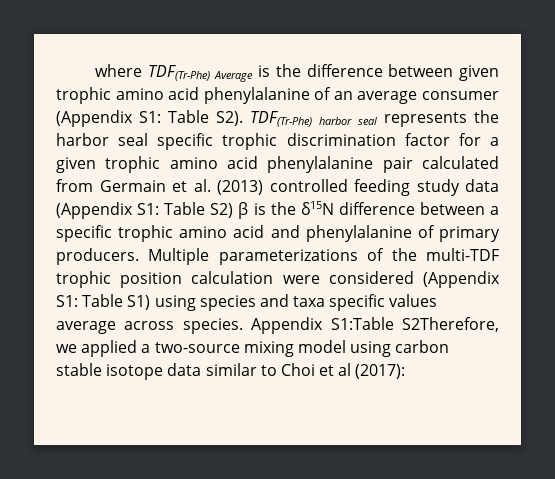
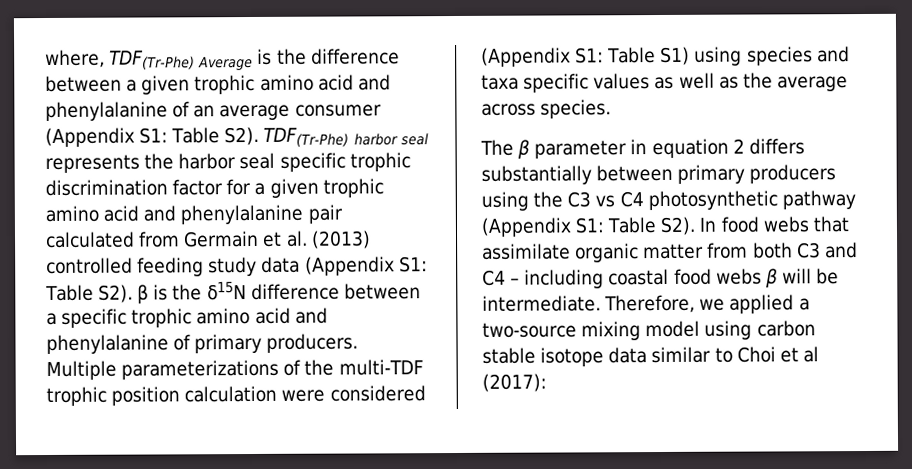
- where TDF(Tr-Phe) Average is the difference between given trophic amino acid phenylalanine of an average consumer (Appendix S1:
+ where, TDF(Tr-Phe) Average is the difference between a given trophic amino acid and phenylalanine of an average consumer (Appendix S1:
- Table S2). TDF(Tr-Phe) harbor seal represents the harbor seal specific trophic discrimination factor for a given trophic amino acid phenylalanine pair calculated from Germain et al. (2013) controlled feeding study data (Appendix S1:
+ Table S2). TDF(Tr-Phe) harbor seal represents the harbor seal specific trophic discrimination factor for a given trophic amino acid and phenylalanine pair calculated from Germain et al. (2013) controlled feeding study data (Appendix S1:
- Table S2) β is the δ15N difference between a specific trophic amino acid and phenylalanine of primary producers.
+ Table S2). β is the δ15N difference between a specific trophic amino acid and phenylalanine of primary producers.
- Multiple parameterizations of the multi-TDF trophic position calculation were considered (Appendix S1: Table S1) using species and taxa specific values average across species. Appendix S1:Table S2Therefore, we applied a two-source mixing model using carbon stable isotope data similar to Choi et al (2017):
+ Multiple parameterizations of the multi-TDF trophic position calculation were considered (Appendix S1: Table S1) using species and taxa specific values as well as the average across species.
+ The β parameter in equation 2 differs substantially between primary producers using the C3 vs C4 photosynthetic pathway (Appendix S1: Table S2). In food webs that assimilate organic matter from both C3 and C4 – including coastal food webs β will be intermediate. Therefore, we applied a two-source mixing model using carbon stable isotope data similar to Choi et al (2017):

